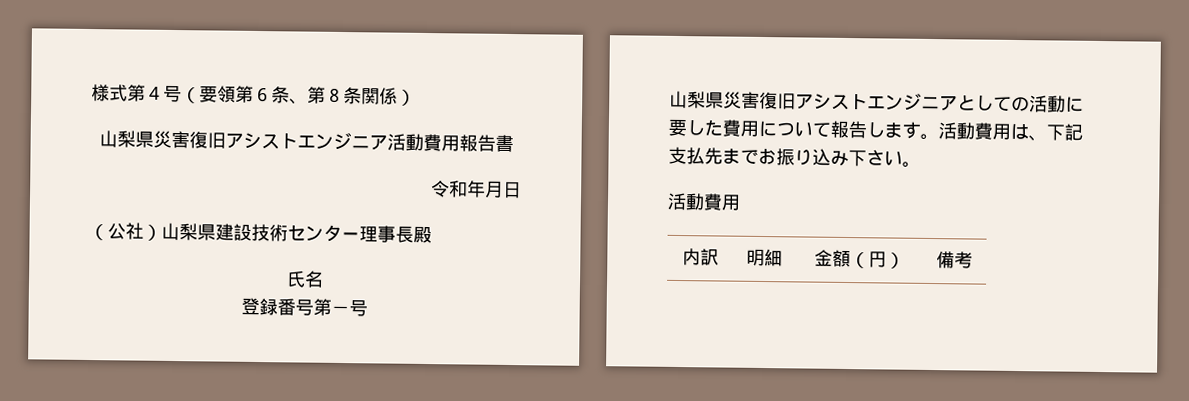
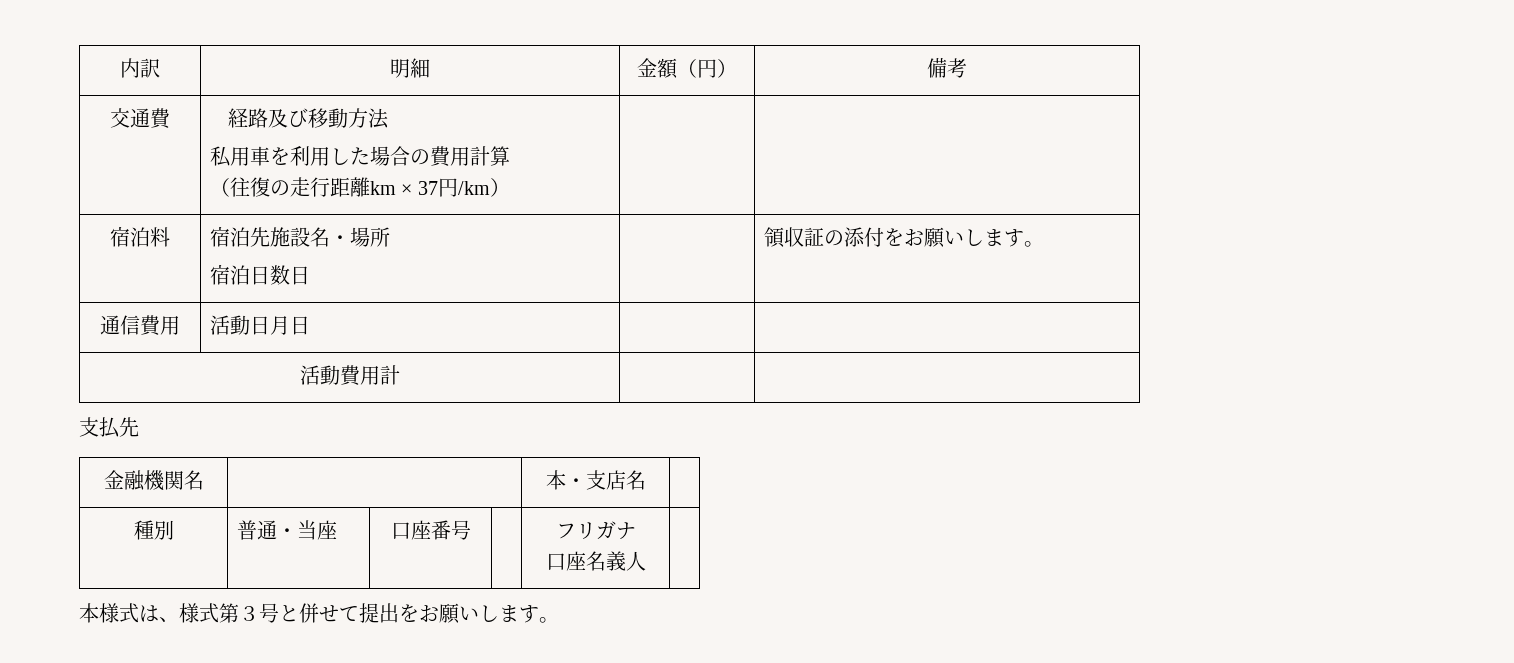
- 様式第４号（要領第６条、第８条関係）
- 山梨県災害復旧アシストエンジニア活動費用報告書
- 令和年月日
- （公社）山梨県建設技術センター理事長殿
- 氏名
- 登録番号第－号
- 山梨県災害復旧アシストエンジニアとしての活動に要した費用について報告します。活動費用は、下記支払先までお振り込み下さい。
- 活動費用
+ 交通費 | 経路及び移動方法
+ 私用車を利用した場合の費用計算
+ （往復の走行距離km × 37円/km） | |
+ 宿泊料 | 宿泊先施設名・場所
+ 宿泊日数日 | | 領収証の添付をお願いします。
+ 通信費用 | 活動日月日 | |
+ 活動費用計 | |
+ 支払先
+ 金融機関名 | | 本・支店名 |
+ 種別 | 普通・当座 | 口座番号 | | フリガナ
+ 口座名義人 |
+ 本様式は、様式第３号と併せて提出をお願いします。

